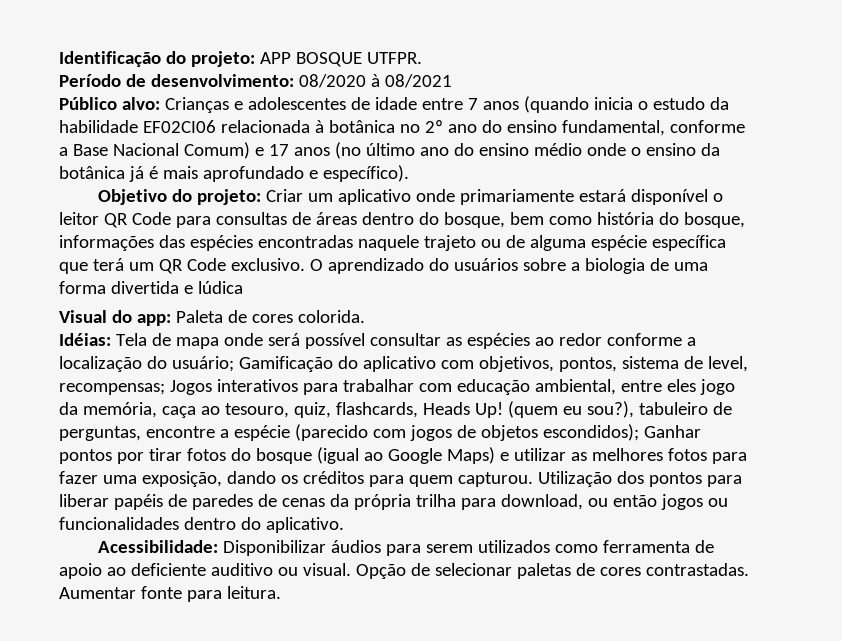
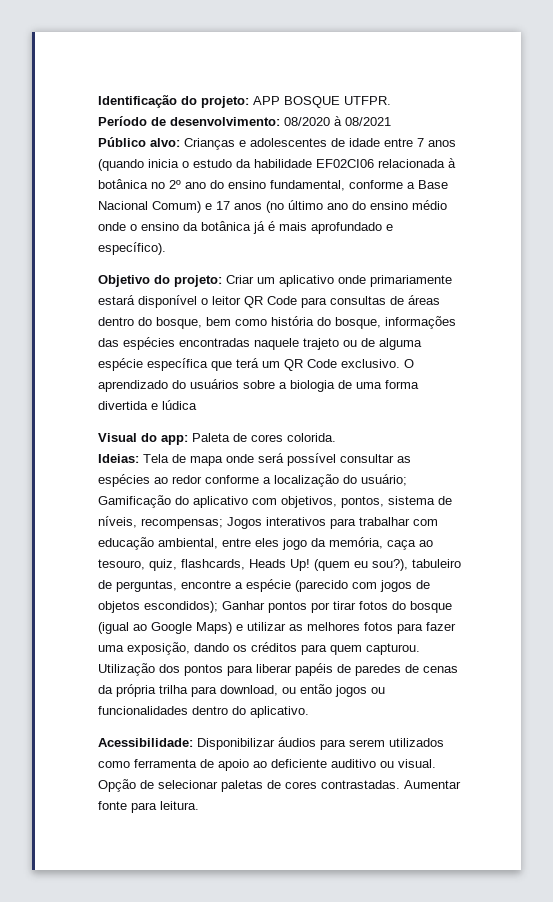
- Idéias: Tela de mapa onde será possível consultar as espécies ao redor conforme a localização do usuário; Gamificação do aplicativo com objetivos, pontos, sistema de level, recompensas; Jogos interativos para trabalhar com educação ambiental, entre eles jogo da memória, caça ao tesouro, quiz, flashcards, Heads Up!
+ Ideias: Tela de mapa onde será possível consultar as espécies ao redor conforme a localização do usuário; Gamificação do aplicativo com objetivos, pontos, sistema de níveis, recompensas; Jogos interativos para trabalhar com educação ambiental, entre eles jogo da memória, caça ao tesouro, quiz, flashcards, Heads Up!

